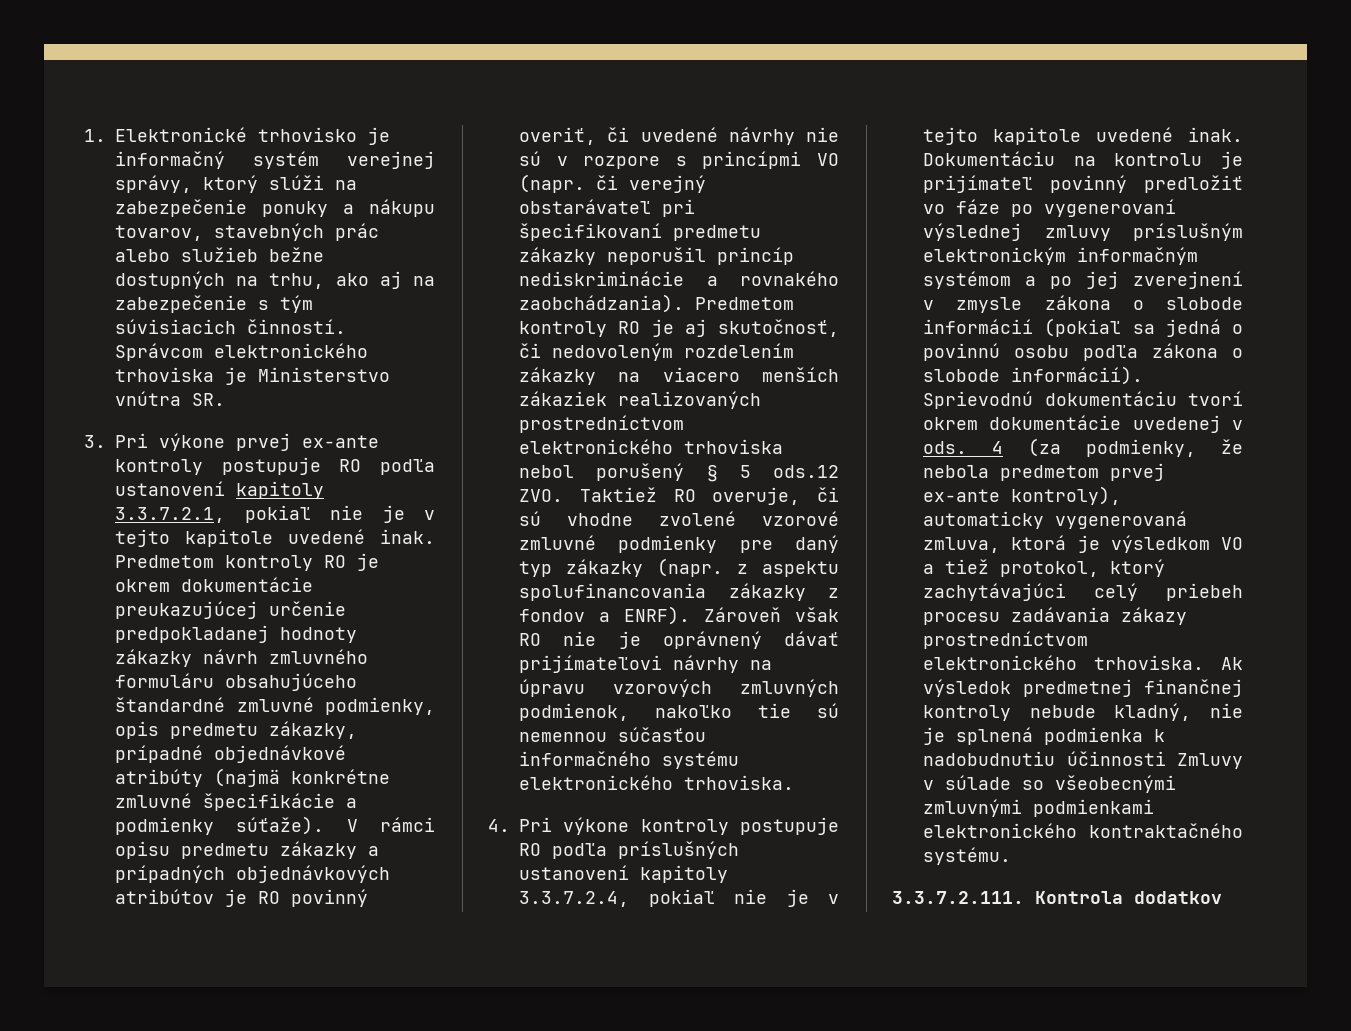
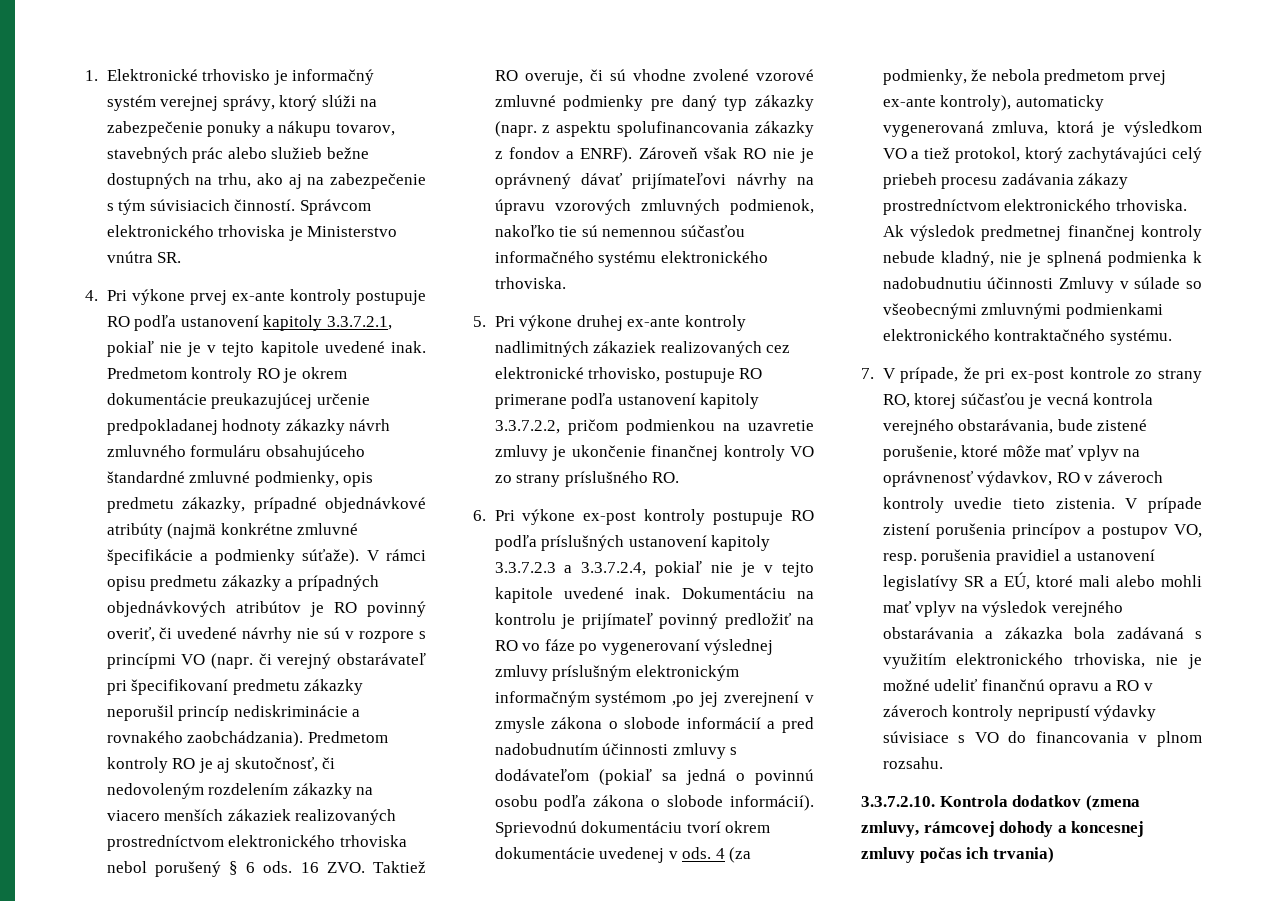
- 3. Pri výkone prvej ex-ante kontroly postupuje RO podľa ustanovení kapitoly 3.3.7.2.1, pokiaľ nie je v tejto kapitole uvedené inak.
+ 4. Pri výkone prvej ex-ante kontroly postupuje RO podľa ustanovení kapitoly 3.3.7.2.1, pokiaľ nie je v tejto kapitole uvedené inak.
- Predmetom kontroly RO je aj skutočnosť, či nedovoleným rozdelením zákazky na viacero menších zákaziek realizovaných prostredníctvom elektronického trhoviska nebol porušený § 5 ods.12 ZVO. Taktiež RO overuje, či sú vhodne zvolené vzorové zmluvné podmienky pre daný typ zákazky (napr. z aspektu spolufinancovania zákazky z fondov a ENRF).
+ Predmetom kontroly RO je aj skutočnosť, či nedovoleným rozdelením zákazky na viacero menších zákaziek realizovaných prostredníctvom elektronického trhoviska nebol porušený § 6 ods. 16 ZVO. Taktiež RO overuje, či sú vhodne zvolené vzorové zmluvné podmienky pre daný typ zákazky (napr. z aspektu spolufinancovania zákazky z fondov a ENRF).
- 4. Pri výkone kontroly postupuje RO podľa príslušných ustanovení kapitoly 3.3.7.2.4, pokiaľ nie je v tejto kapitole uvedené inak.
+ 5. Pri výkone druhej ex-ante kontroly nadlimitných zákaziek realizovaných cez elektronické trhovisko, postupuje RO primerane podľa ustanovení kapitoly 3.3.7.2.2, pričom podmienkou na uzavretie zmluvy je ukončenie finančnej kontroly VO zo strany príslušného RO.
+ 6. Pri výkone ex-post kontroly postupuje RO podľa príslušných ustanovení kapitoly 3.3.7.2.3 a 3.3.7.2.4, pokiaľ nie je v tejto kapitole uvedené inak.
- Dokumentáciu na kontrolu je prijímateľ povinný predložiť vo fáze po vygenerovaní výslednej zmluvy príslušným elektronickým informačným systémom a po jej zverejnení v zmysle zákona o slobode informácií (pokiaľ sa jedná o povinnú osobu podľa zákona o slobode informácií).
+ Dokumentáciu na kontrolu je prijímateľ povinný predložiť na RO vo fáze po vygenerovaní výslednej zmluvy príslušným elektronickým informačným systémom ,po jej zverejnení v zmysle zákona o slobode informácií a pred nadobudnutím účinnosti zmluvy s dodávateľom (pokiaľ sa jedná o povinnú osobu podľa zákona o slobode informácií).
- 3.3.7.2.111. Kontrola dodatkov
+ 7. V prípade, že pri ex-post kontrole zo strany RO, ktorej súčasťou je vecná kontrola verejného obstarávania, bude zistené porušenie, ktoré môže mať vplyv na oprávnenosť výdavkov, RO v záveroch kontroly uvedie tieto zistenia. V prípade zistení porušenia princípov a postupov VO, resp. porušenia pravidiel a ustanovení legislatívy SR a EÚ, ktoré mali alebo mohli mať vplyv na výsledok verejného obstarávania a zákazka bola zadávaná s využitím elektronického trhoviska, nie je možné udeliť finančnú opravu a RO v záveroch kontroly nepripustí výdavky súvisiace s VO do financovania v plnom rozsahu.
+ 3.3.7.2.10. Kontrola dodatkov (zmena zmluvy, rámcovej dohody a koncesnej zmluvy počas ich trvania)

